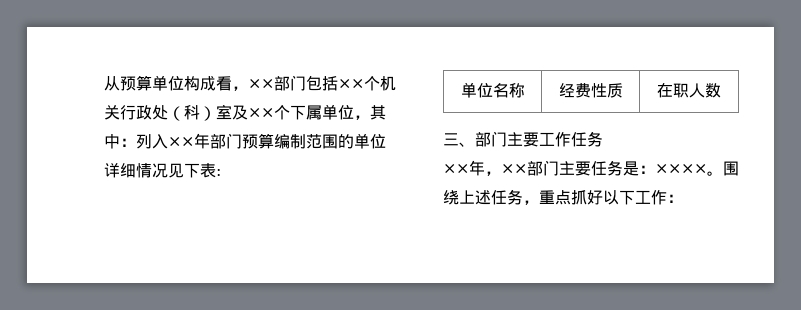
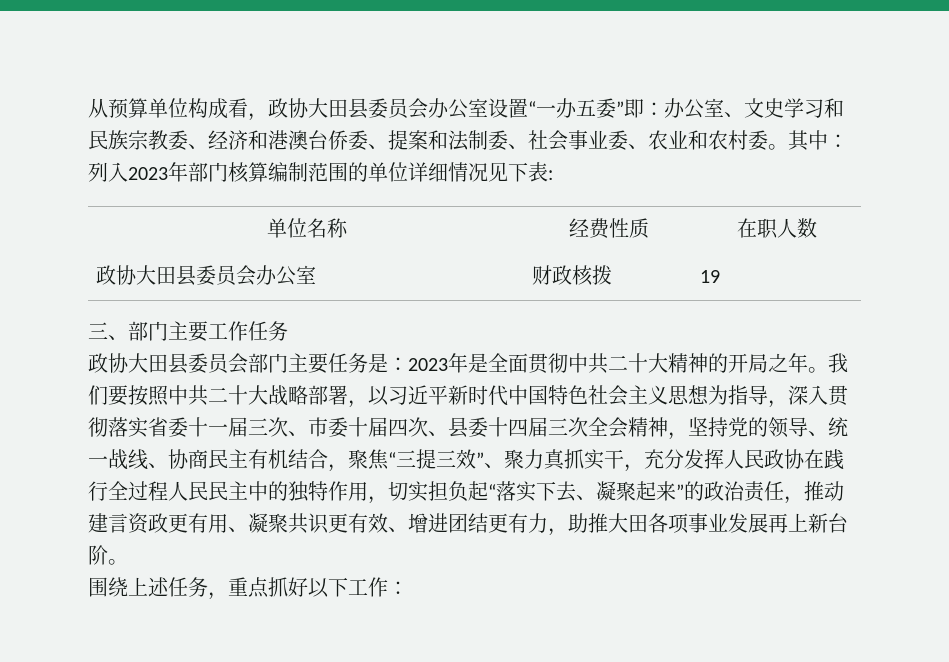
- 从预算单位构成看，××部门包括××个机关行政处（科）室及××个下属单位，其中：列入××年部门预算编制范围的单位详细情况见下表:
+ 从预算单位构成看，政协大田县委员会办公室设置“一办五委”即：办公室、文史学习和民族宗教委、经济和港澳台侨委、提案和法制委、社会事业委、农业和农村委。其中：列入2023年部门核算编制范围的单位详细情况见下表:
+ 政协大田县委员会办公室 | 财政核拨 | 19
- ××年，××部门主要任务是：××××。围绕上述任务，重点抓好以下工作：
+ 政协大田县委员会部门主要任务是：2023年是全面贯彻中共二十大精神的开局之年。我们要按照中共二十大战略部署，以习近平新时代中国特色社会主义思想为指导，深入贯彻落实省委十一届三次、市委十届四次、县委十四届三次全会精神，坚持党的领导、统一战线、协商民主有机结合，聚焦“三提三效”、聚力真抓实干，充分发挥人民政协在践行全过程人民民主中的独特作用，切实担负起“落实下去、凝聚起来”的政治责任，推动建言资政更有用、凝聚共识更有效、增进团结更有力，助推大田各项事业发展再上新台阶。
+ 围绕上述任务，重点抓好以下工作：

